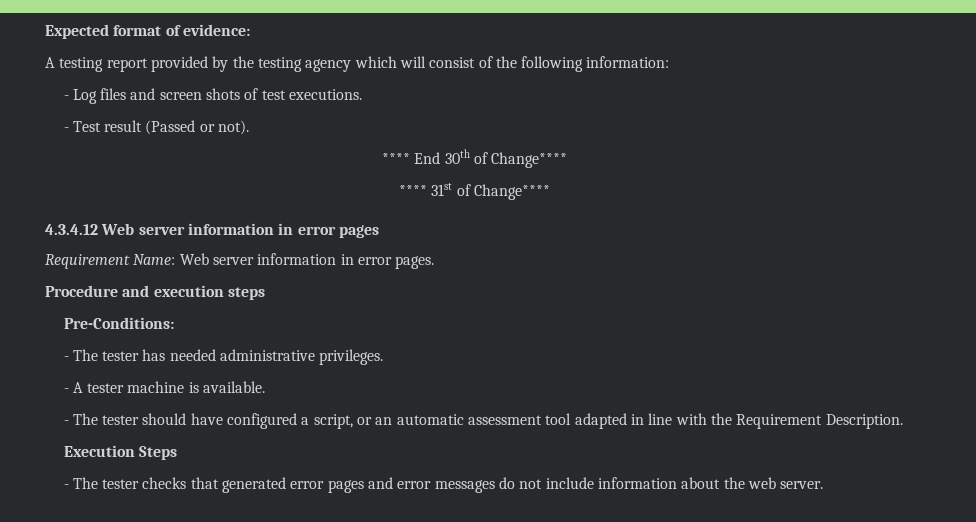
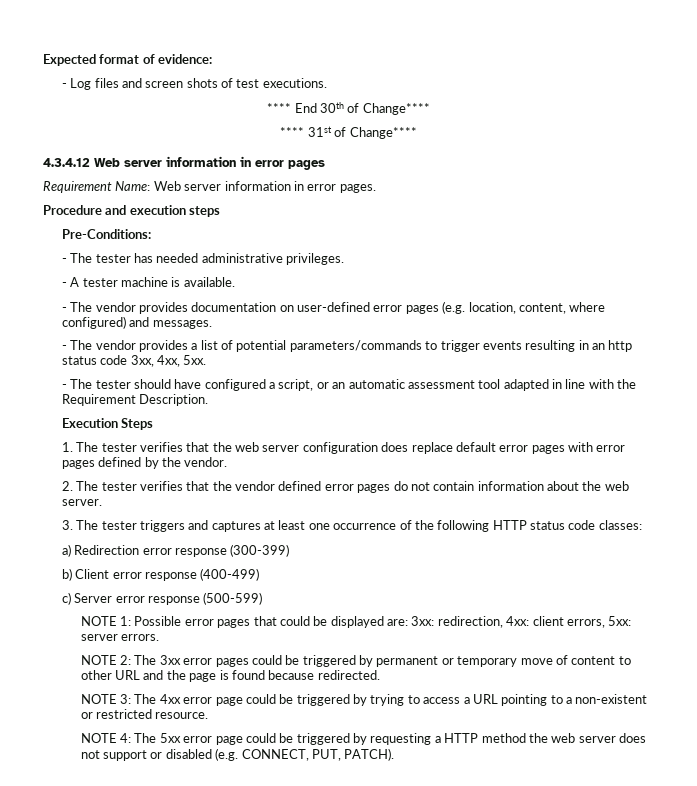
- A testing report provided by the testing agency which will consist of the following information:
- - Test result (Passed or not).
+ - The vendor provides documentation on user-defined error pages (e.g. location, content, where configured) and messages.
+ - The vendor provides a list of potential parameters/commands to trigger events resulting in an http status code 3xx, 4xx, 5xx.
- - The tester checks that generated error pages and error messages do not include information about the web server.
+ 1. The tester verifies that the web server configuration does replace default error pages with error pages defined by the vendor.
+ 2. The tester verifies that the vendor defined error pages do not contain information about the web server.
+ 3. The tester triggers and captures at least one occurrence of the following HTTP status code classes:
+ a) Redirection error response (300-399)
+ b) Client error response (400-499)
+ c) Server error response (500-599)
+ NOTE 1: Possible error pages that could be displayed are: 3xx: redirection, 4xx: client errors, 5xx: server errors.
+ NOTE 2: The 3xx error pages could be triggered by permanent or temporary move of content to other URL and the page is found because redirected.
+ NOTE 3: The 4xx error page could be triggered by trying to access a URL pointing to a non-existent or restricted resource.
+ NOTE 4: The 5xx error page could be triggered by requesting a HTTP method the web server does not support or disabled (e.g. CONNECT, PUT, PATCH).

